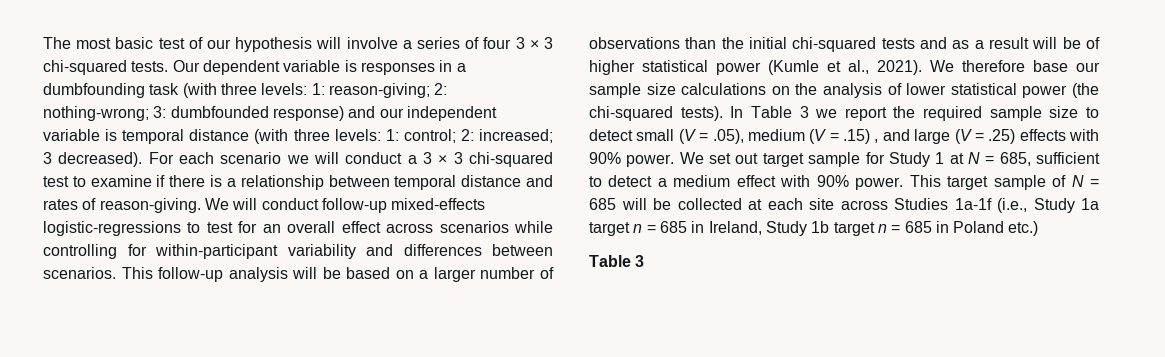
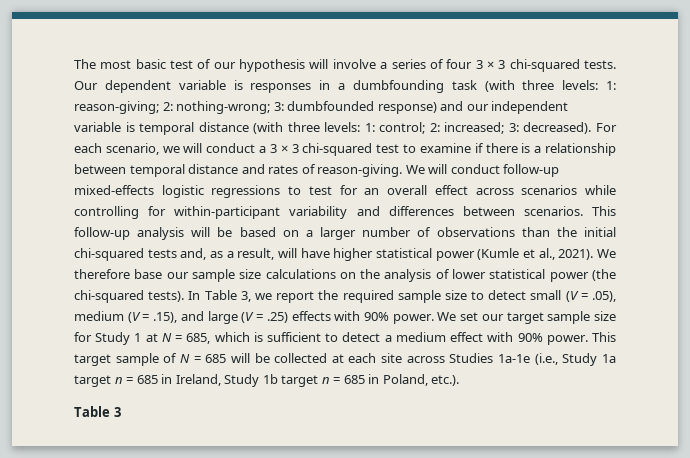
- Our dependent variable is responses in a dumbfounding task (with three levels: 1: reason-giving; 2: nothing-wrong; 3: dumbfounded response) and our independent variable is temporal distance (with three levels: 1: control; 2: increased; 3 decreased).
+ Our dependent variable is responses in a dumbfounding task (with three levels: 1: reason-giving; 2: nothing-wrong; 3: dumbfounded response) and our independent variable is temporal distance (with three levels: 1: control; 2: increased; 3: decreased).
- For each scenario we will conduct a 3 × 3 chi-squared test to examine if there is a relationship between temporal distance and rates of reason-giving.
+ For each scenario, we will conduct a 3 × 3 chi-squared test to examine if there is a relationship between temporal distance and rates of reason-giving.
- We will conduct follow-up mixed-effects logistic-regressions to test for an overall effect across scenarios while controlling for within-participant variability and differences between scenarios.
+ We will conduct follow-up mixed-effects logistic regressions to test for an overall effect across scenarios while controlling for within-participant variability and differences between scenarios.
- This follow-up analysis will be based on a larger number of observations than the initial chi-squared tests and as a result will be of higher statistical power (Kumle et al., 2021).
+ This follow-up analysis will be based on a larger number of observations than the initial chi-squared tests and, as a result, will have higher statistical power (Kumle et al., 2021).
- In Table 3 we report the required sample size to detect small (V = .05), medium (V = .15) , and large (V = .25) effects with 90% power.
+ In Table 3, we report the required sample size to detect small (V = .05), medium (V = .15), and large (V = .25) effects with 90% power.
- We set out target sample for Study 1 at N = 685, sufficient to detect a medium effect with 90% power.
+ We set our target sample size for Study 1 at N = 685, which is sufficient to detect a medium effect with 90% power.
- This target sample of N = 685 will be collected at each site across Studies 1a-1f (i.e., Study 1a target n = 685 in Ireland, Study 1b target n = 685 in Poland etc.)
+ This target sample of N = 685 will be collected at each site across Studies 1a-1e (i.e., Study 1a target n = 685 in Ireland, Study 1b target n = 685 in Poland, etc.).

